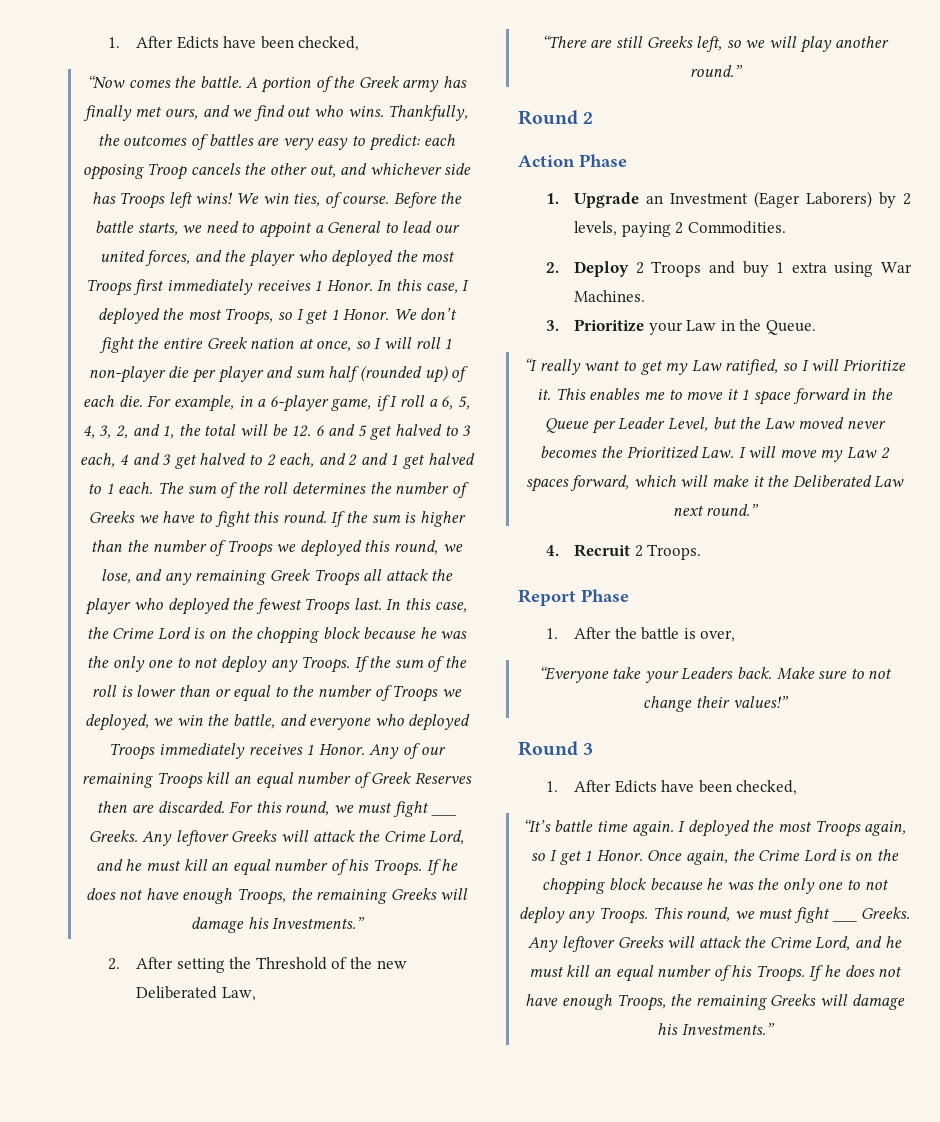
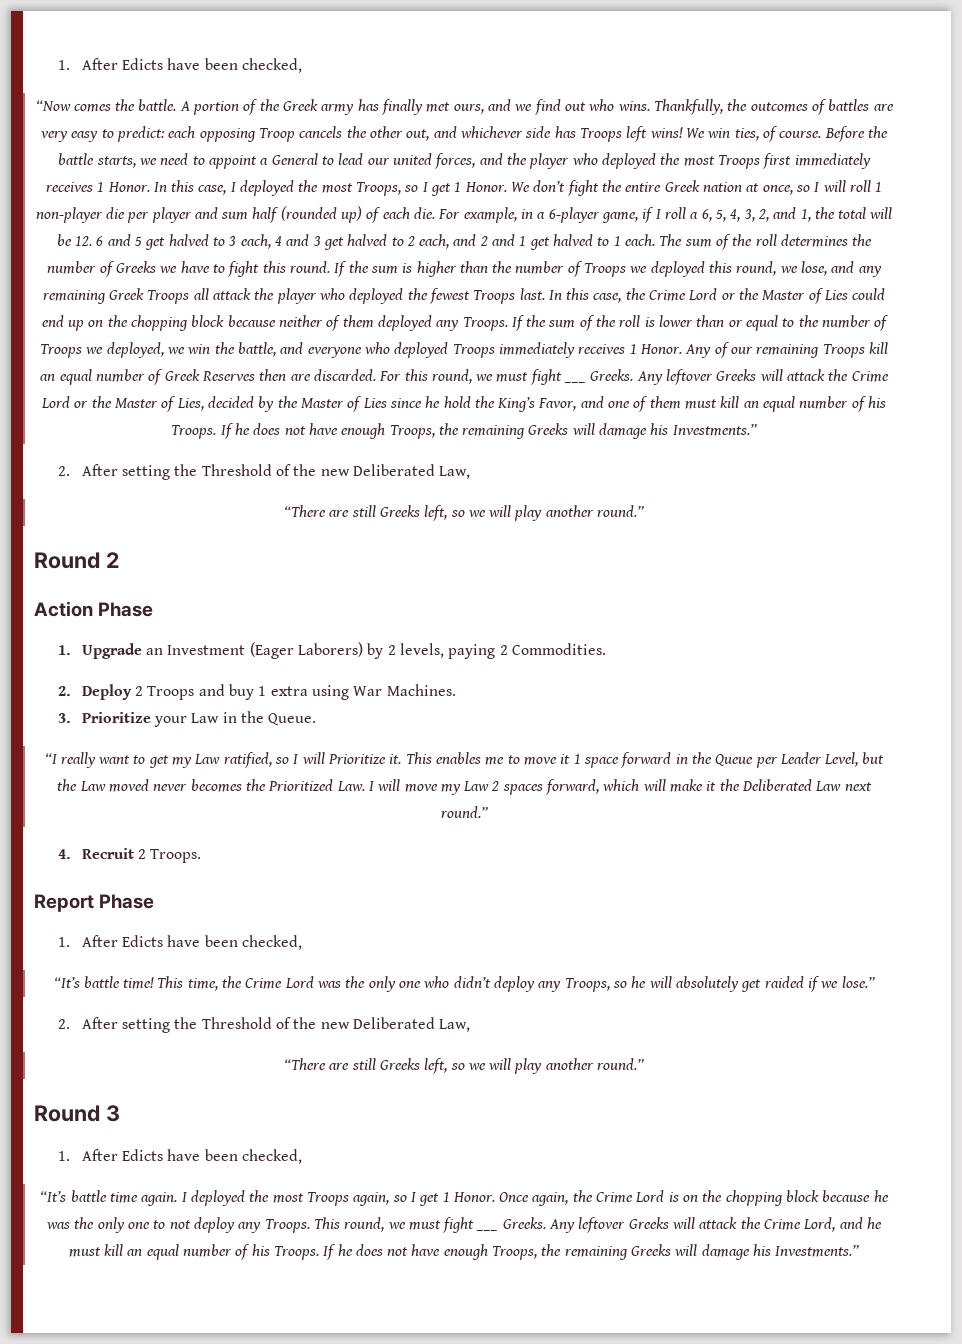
- In this case, the Crime Lord is on the chopping block because he was the only one to not deploy any Troops.
+ In this case, the Crime Lord or the Master of Lies could end up on the chopping block because neither of them deployed any Troops.
- For this round, we must fight ___ Greeks. Any leftover Greeks will attack the Crime Lord, and he must kill an equal number of his Troops.
+ For this round, we must fight ___ Greeks. Any leftover Greeks will attack the Crime Lord or the Master of Lies, decided by the Master of Lies since he hold the King’s Favor, and one of them must kill an equal number of his Troops.
  Report Phase
- 1. After the battle is over,
- “Everyone take your Leaders back. Make sure to not change their values!”
+ 1. After Edicts have been checked,
+ “It’s battle time! This time, the Crime Lord was the only one who didn’t deploy any Troops, so he will absolutely get raided if we lose.”
+ 2. After setting the Threshold of the new Deliberated Law,
+ “There are still Greeks left, so we will play another round.”

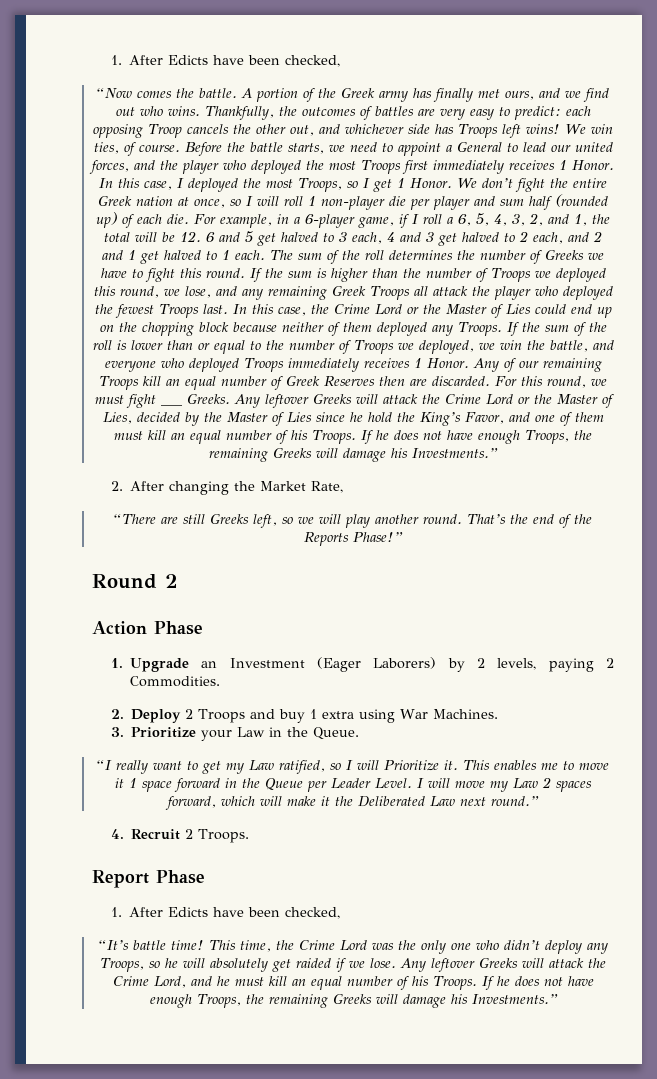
  Any leftover Greeks will attack the Crime Lord or the Master of Lies, decided by the Master of Lies since he hold the King’s Favor, and one of them must kill an equal number of his Troops. If he does not have enough Troops, the remaining Greeks will damage his Investments.”
- 2. After setting the Threshold of the new Deliberated Law,
- “There are still Greeks left, so we will play another round.”
+ 2. After changing the Market Rate,
+ “There are still Greeks left, so we will play another round. That’s the end of the Reports Phase!”
- This enables me to move it 1 space forward in the Queue per Leader Level, but the Law moved never becomes the Prioritized Law. I will move my Law 2 spaces forward, which will make it the Deliberated Law next round.”
+ This enables me to move it 1 space forward in the Queue per Leader Level. I will move my Law 2 spaces forward, which will make it the Deliberated Law next round.”
- This time, the Crime Lord was the only one who didn’t deploy any Troops, so he will absolutely get raided if we lose.”
- 2. After setting the Threshold of the new Deliberated Law,
- “There are still Greeks left, so we will play another round.”
- Round 3
- 1. After Edicts have been checked,
- “It’s battle time again. I deployed the most Troops again, so I get 1 Honor. Once again, the Crime Lord is on the chopping block because he was the only one to not deploy any Troops. This round, we must fight ___ Greeks.
+ This time, the Crime Lord was the only one who didn’t deploy any Troops, so he will absolutely get raided if we lose.

